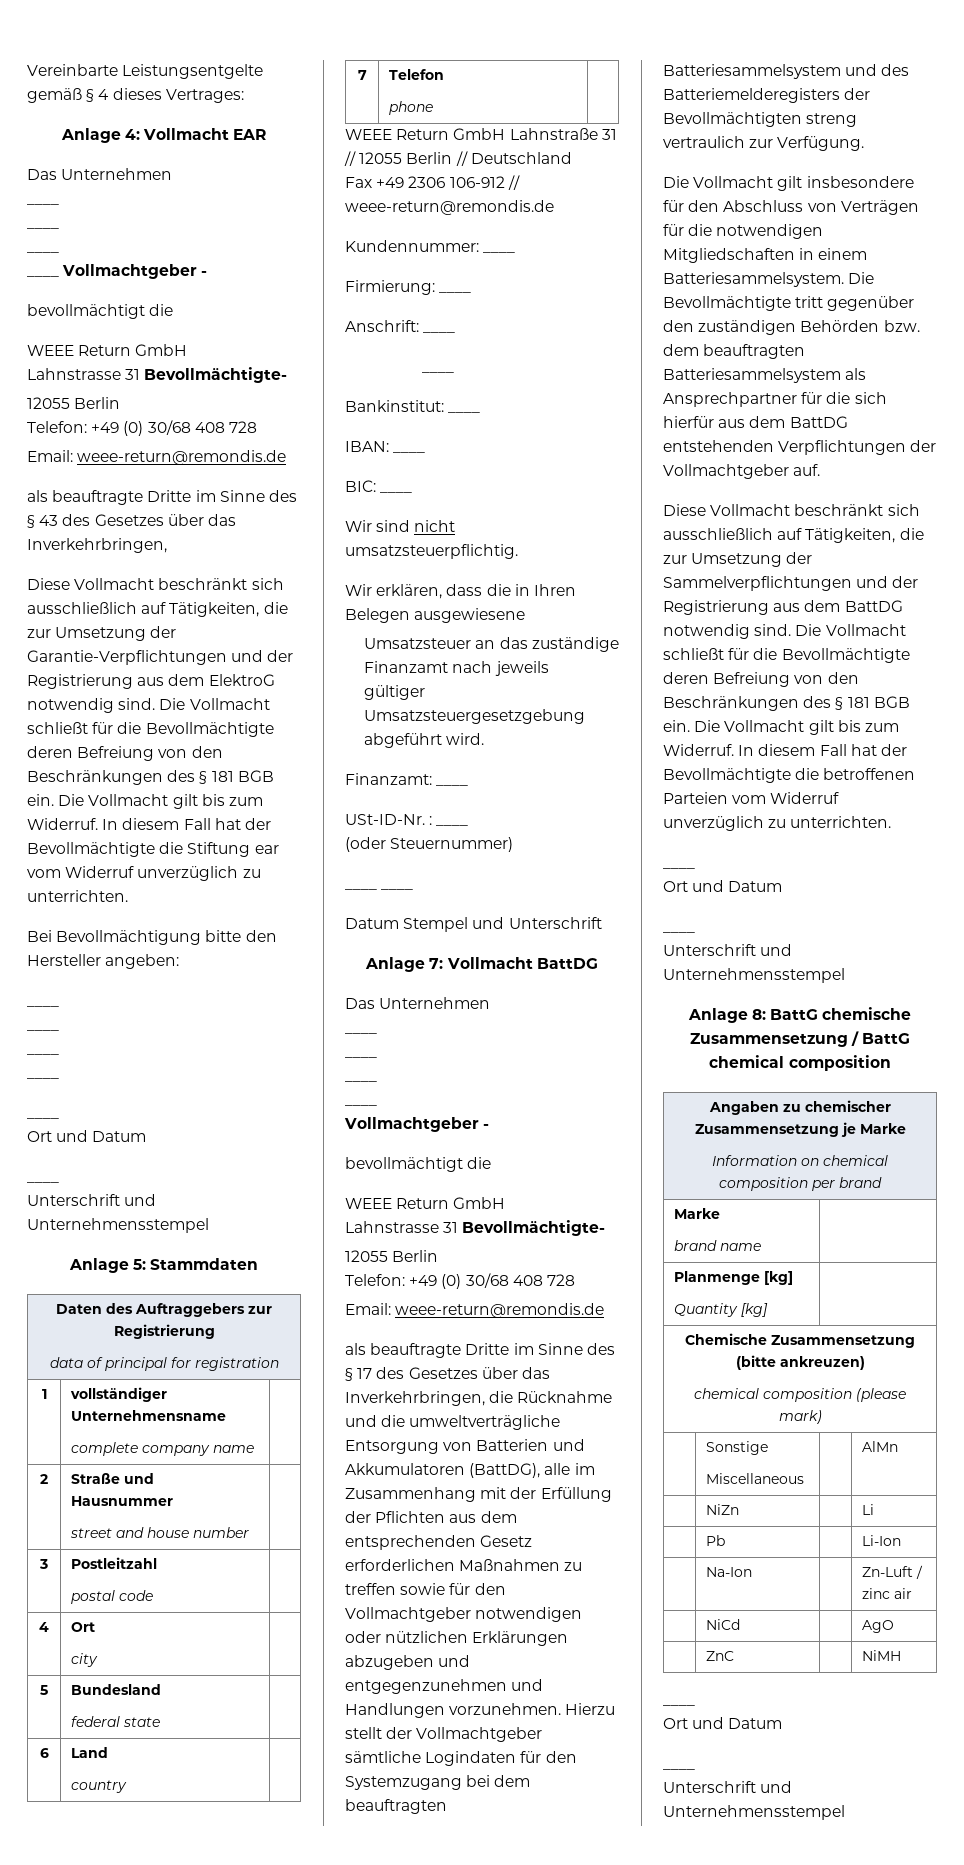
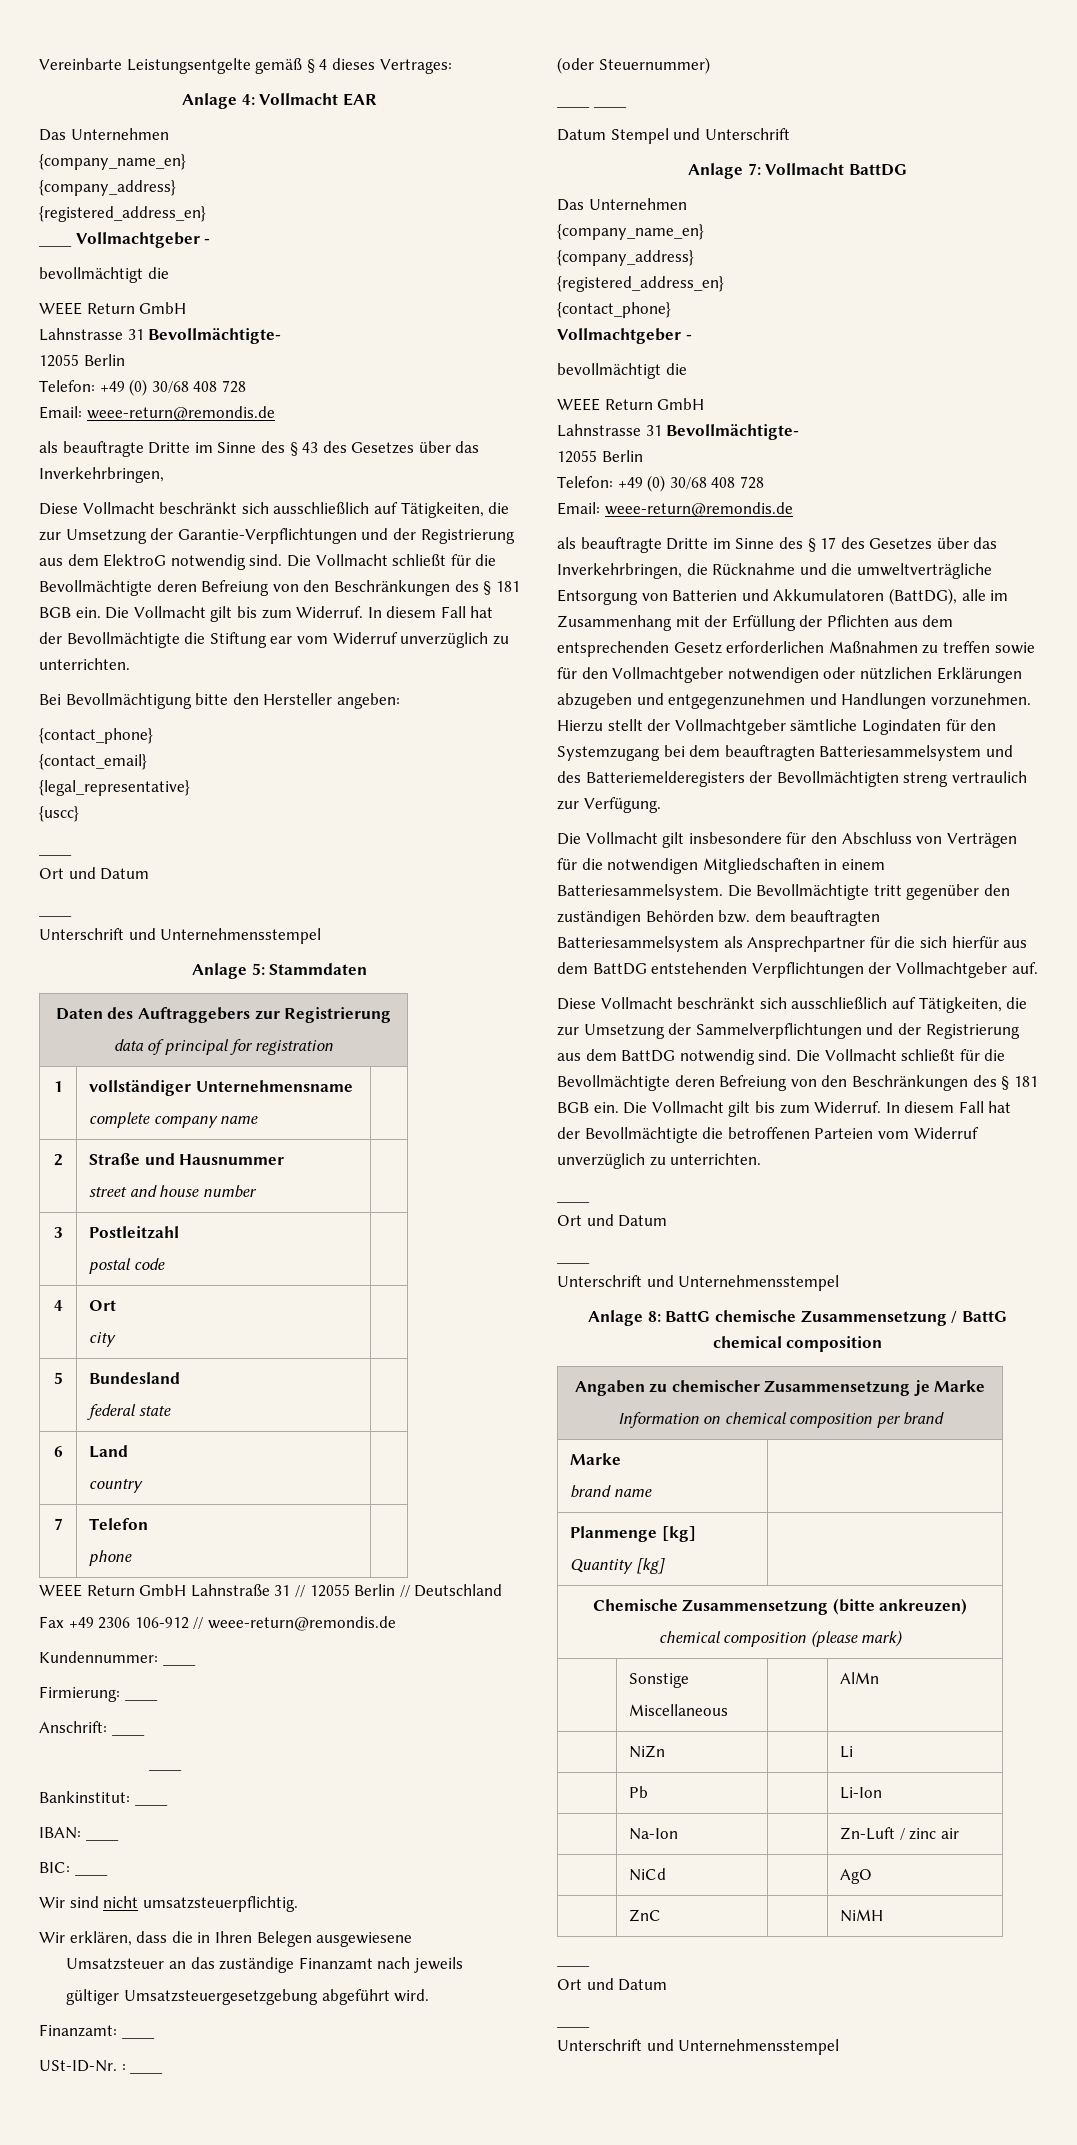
  Anlage 4: Vollmacht EAR
  Das Unternehmen
- ____
- ____
- ____
+ {company_name_en}
+ {company_address}
+ {registered_address_en}
  Bei Bevollmächtigung bitte den Hersteller angeben:
- ____
- ____
- ____
- ____
+ {contact_phone}
+ {contact_email}
+ {legal_representative}
+ {uscc}
  Anlage 7: Vollmacht BattDG
  Das Unternehmen
- ____
- ____
- ____
- ____
+ {company_name_en}
+ {company_address}
+ {registered_address_en}
+ {contact_phone}

